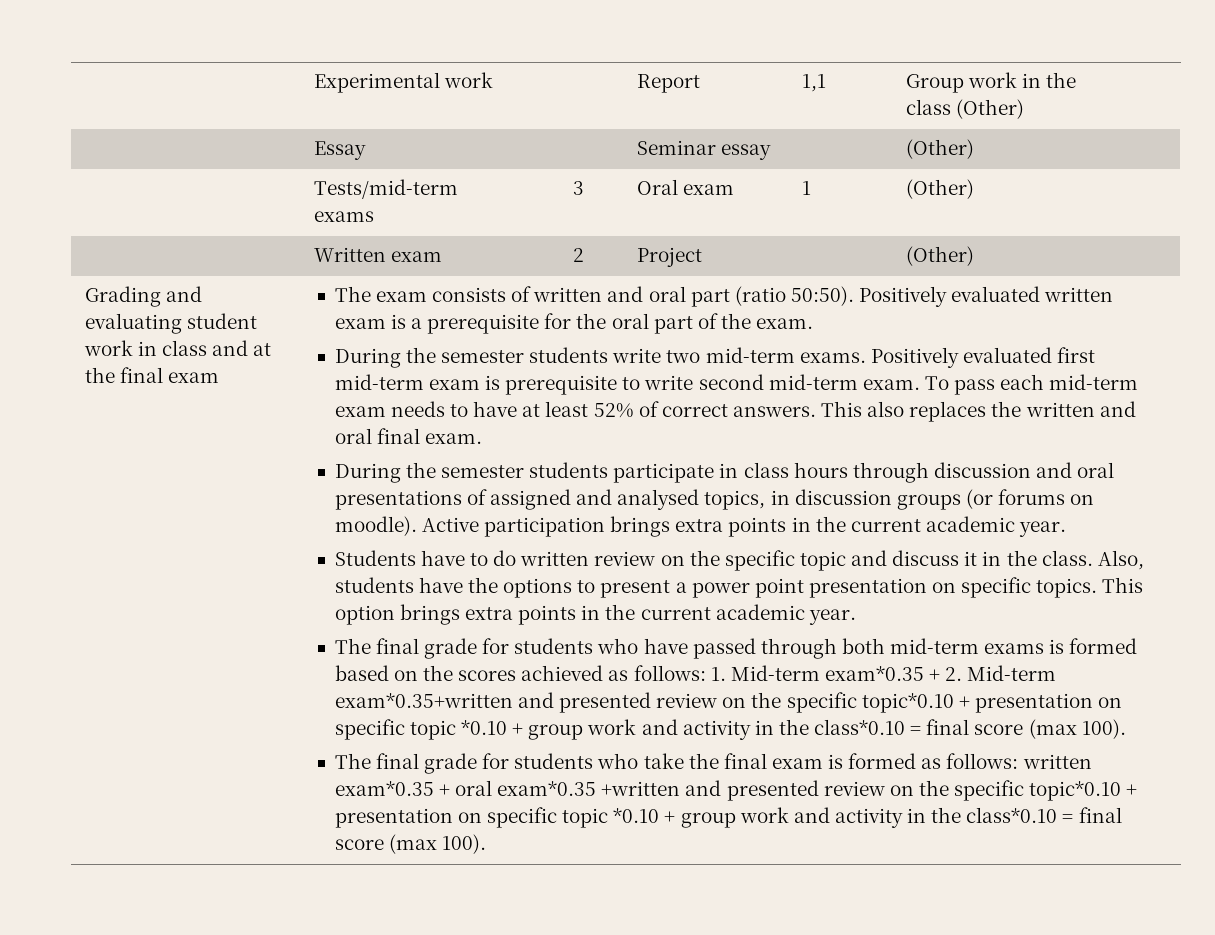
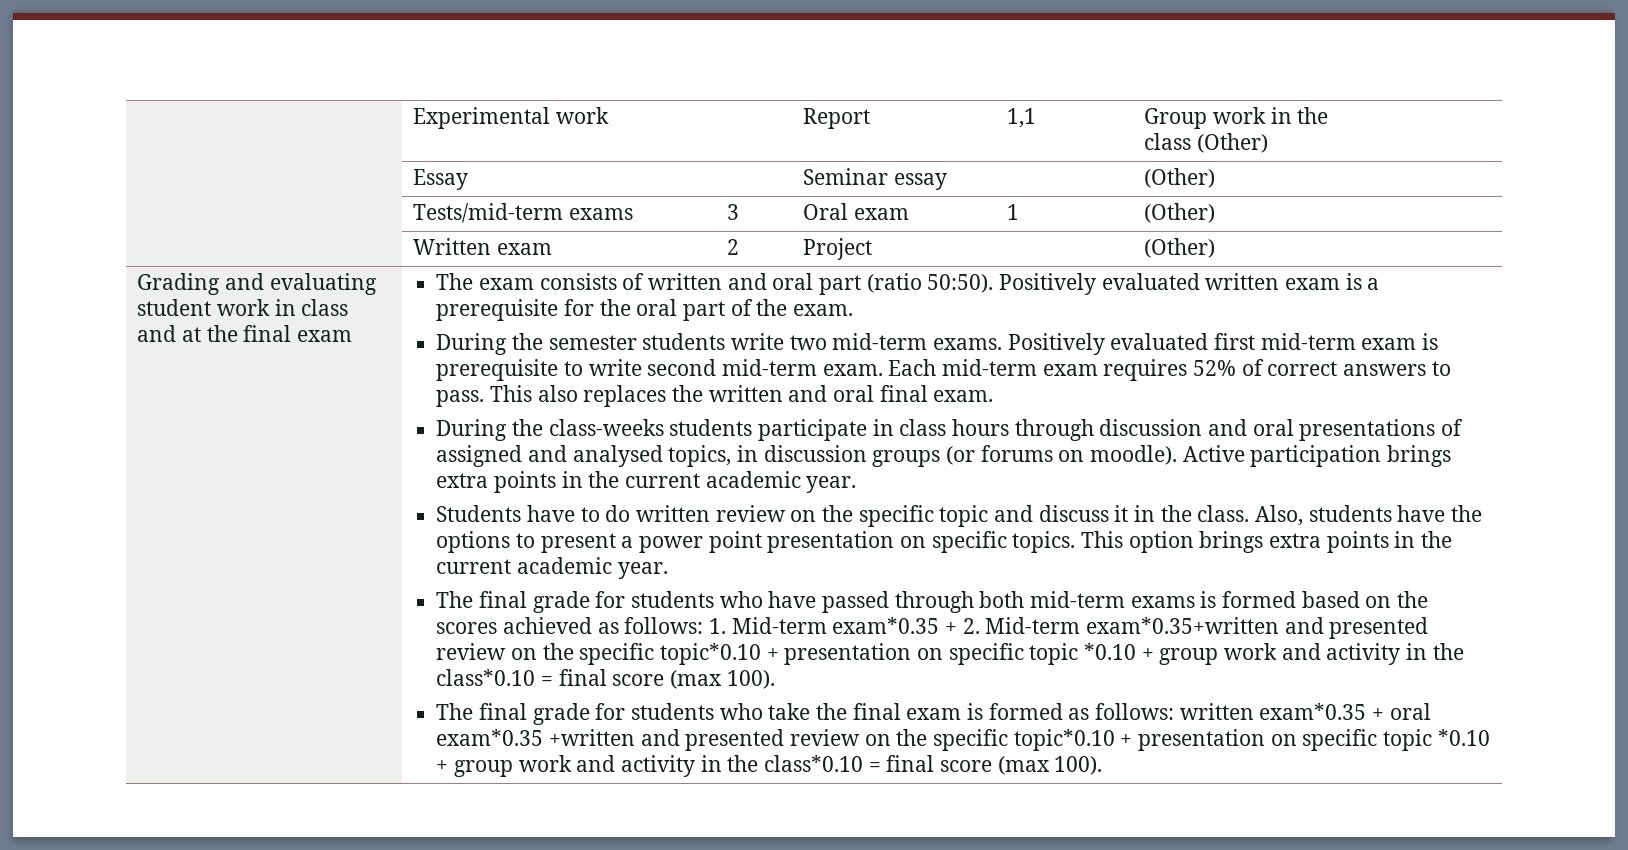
- To pass each mid-term exam needs to have at least 52% of correct answers.
+ Each mid-term exam requires 52% of correct answers to pass.
- During the semester students participate in class hours through discussion and oral presentations of assigned and analysed topics, in discussion groups (or forums on moodle).
+ During the class-weeks students participate in class hours through discussion and oral presentations of assigned and analysed topics, in discussion groups (or forums on moodle).

